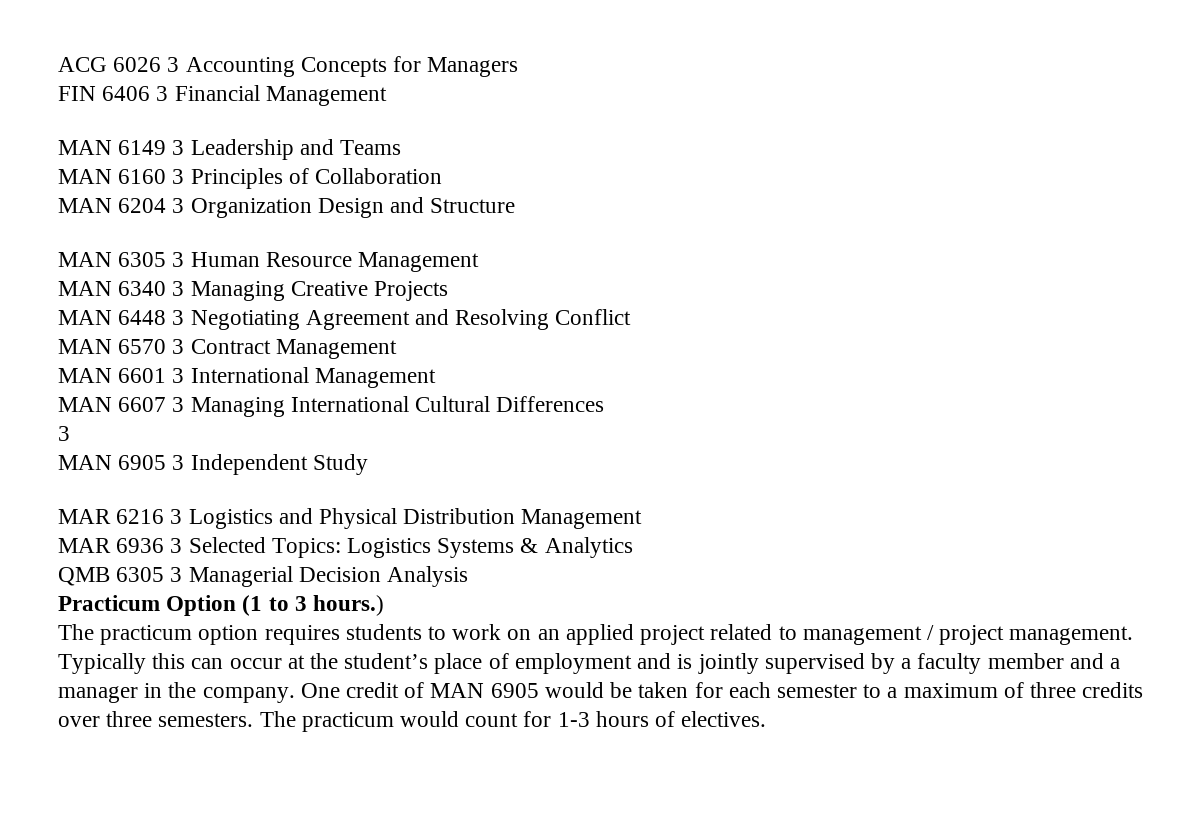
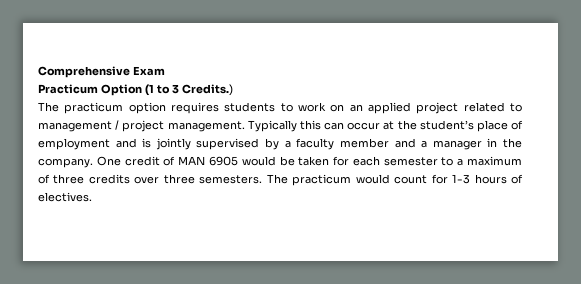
- ACG 6026 3 Accounting Concepts for Managers
- FIN 6406 3 Financial Management
- MAN 6149 3 Leadership and Teams
- MAN 6160 3 Principles of Collaboration
- MAN 6204 3 Organization Design and Structure
- MAN 6305 3 Human Resource Management
- MAN 6340 3 Managing Creative Projects
- MAN 6448 3 Negotiating Agreement and Resolving Conflict
- MAN 6570 3 Contract Management
- MAN 6601 3 International Management
- MAN 6607 3 Managing International Cultural Differences
- 3
- MAN 6905 3 Independent Study
- MAR 6216 3 Logistics and Physical Distribution Management
- MAR 6936 3 Selected Topics: Logistics Systems & Analytics
- QMB 6305 3 Managerial Decision Analysis
+ Comprehensive Exam
- Practicum Option (1 to 3 hours.)
+ Practicum Option (1 to 3 Credits.)

